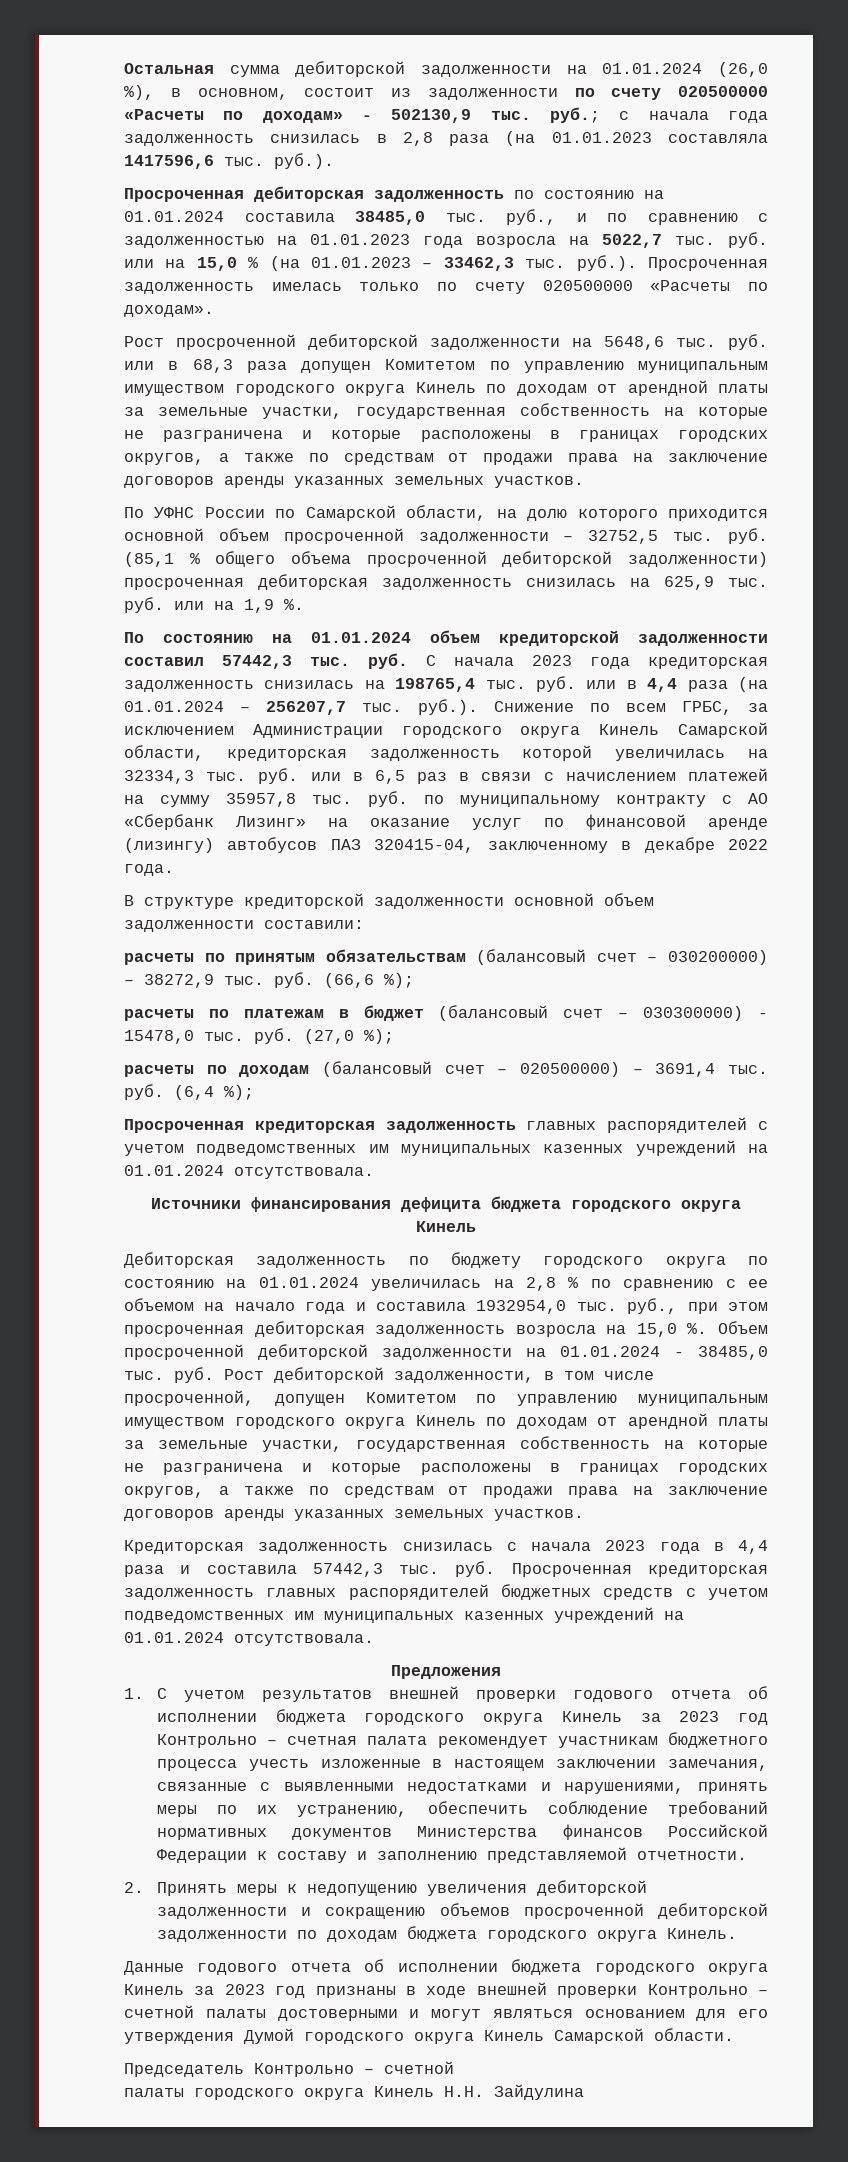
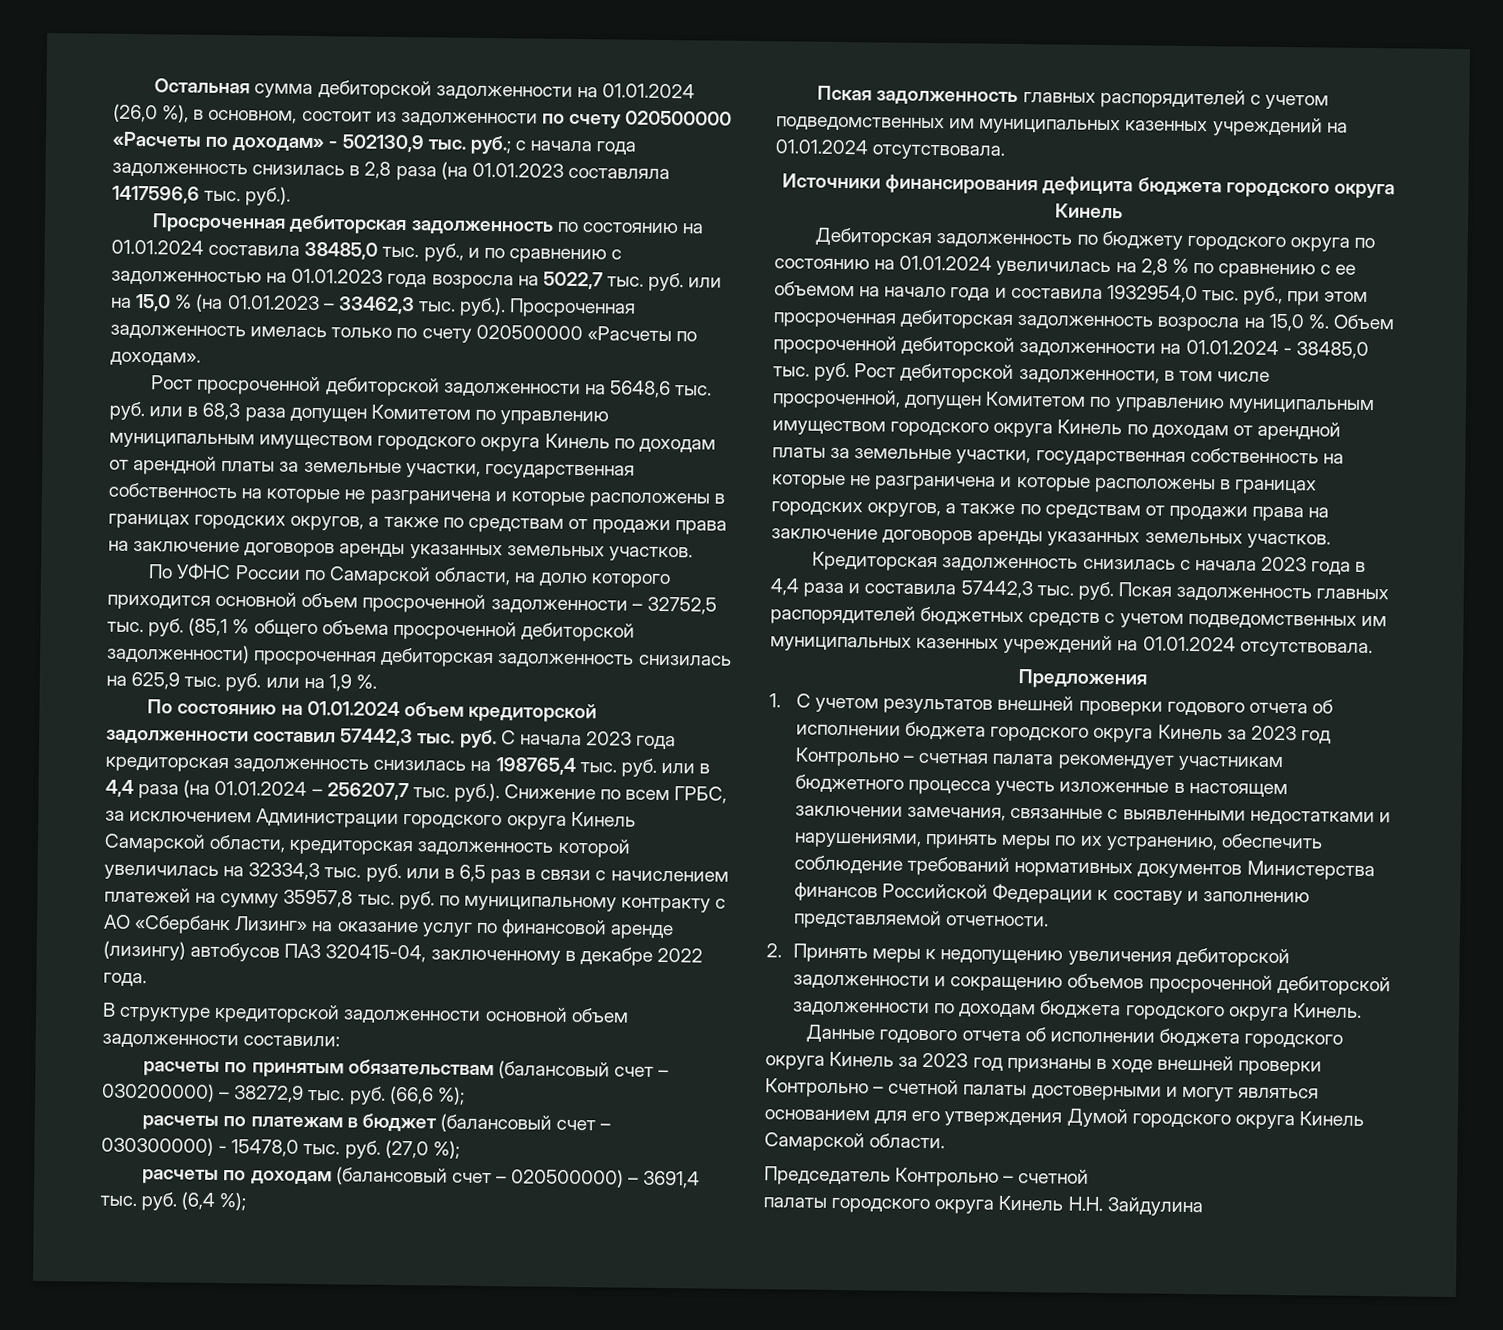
- Просроченная кредиторская задолженность главных распорядителей с учетом подведомственных им муниципальных казенных учреждений на 01.01.2024 отсутствовала.
+ Пская задолженность главных распорядителей с учетом подведомственных им муниципальных казенных учреждений на 01.01.2024 отсутствовала.
- Кредиторская задолженность снизилась с начала 2023 года в 4,4 раза и составила 57442,3 тыс. руб. Просроченная кредиторская задолженность главных распорядителей бюджетных средств с учетом подведомственных им муниципальных казенных учреждений на 01.01.2024 отсутствовала.
+ Кредиторская задолженность снизилась с начала 2023 года в 4,4 раза и составила 57442,3 тыс. руб. Пская задолженность главных распорядителей бюджетных средств с учетом подведомственных им муниципальных казенных учреждений на 01.01.2024 отсутствовала.

